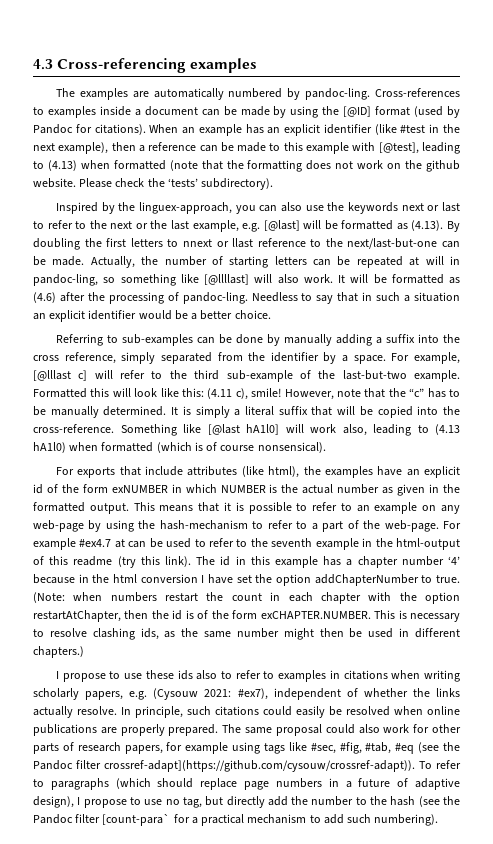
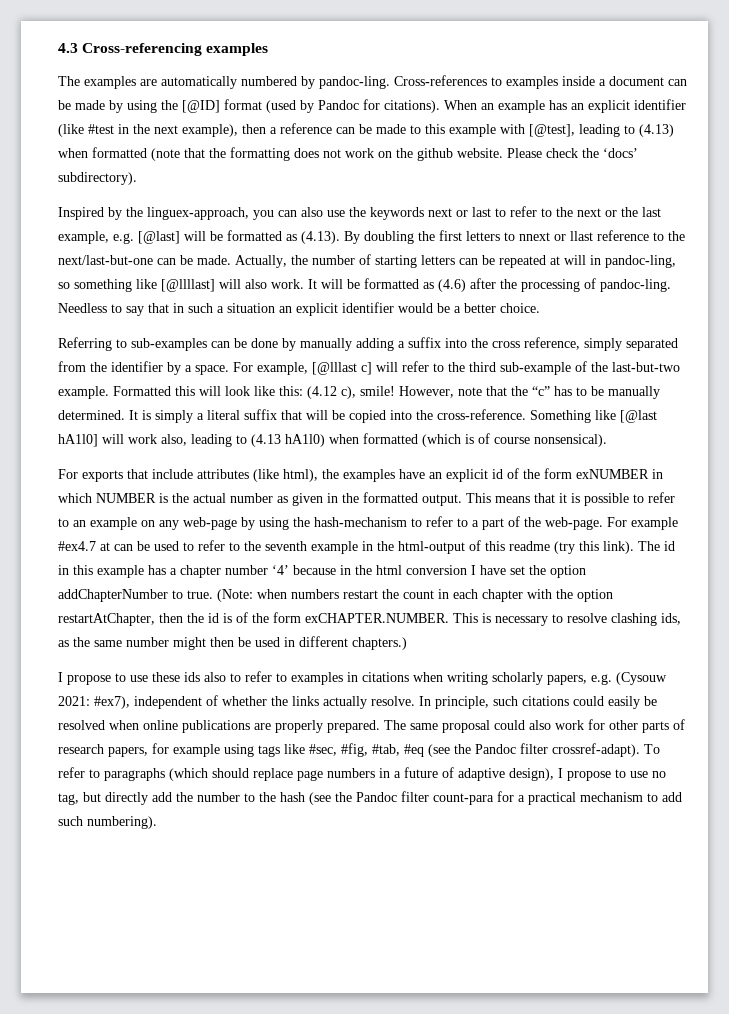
- Please check the ‘tests’ subdirectory).
+ Please check the ‘docs’ subdirectory).
- Formatted this will look like this: (4.11 c), smile!
+ Formatted this will look like this: (4.12 c), smile!
- The same proposal could also work for other parts of research papers, for example using tags like #sec, #fig, #tab, #eq (see the Pandoc filter crossref-adapt](https://github.com/cysouw/crossref-adapt)). To refer to paragraphs (which should replace page numbers in a future of adaptive design), I propose to use no tag, but directly add the number to the hash (see the Pandoc filter [count-para` for a practical mechanism to add such numbering).
+ The same proposal could also work for other parts of research papers, for example using tags like #sec, #fig, #tab, #eq (see the Pandoc filter crossref-adapt). To refer to paragraphs (which should replace page numbers in a future of adaptive design), I propose to use no tag, but directly add the number to the hash (see the Pandoc filter count-para for a practical mechanism to add such numbering).

